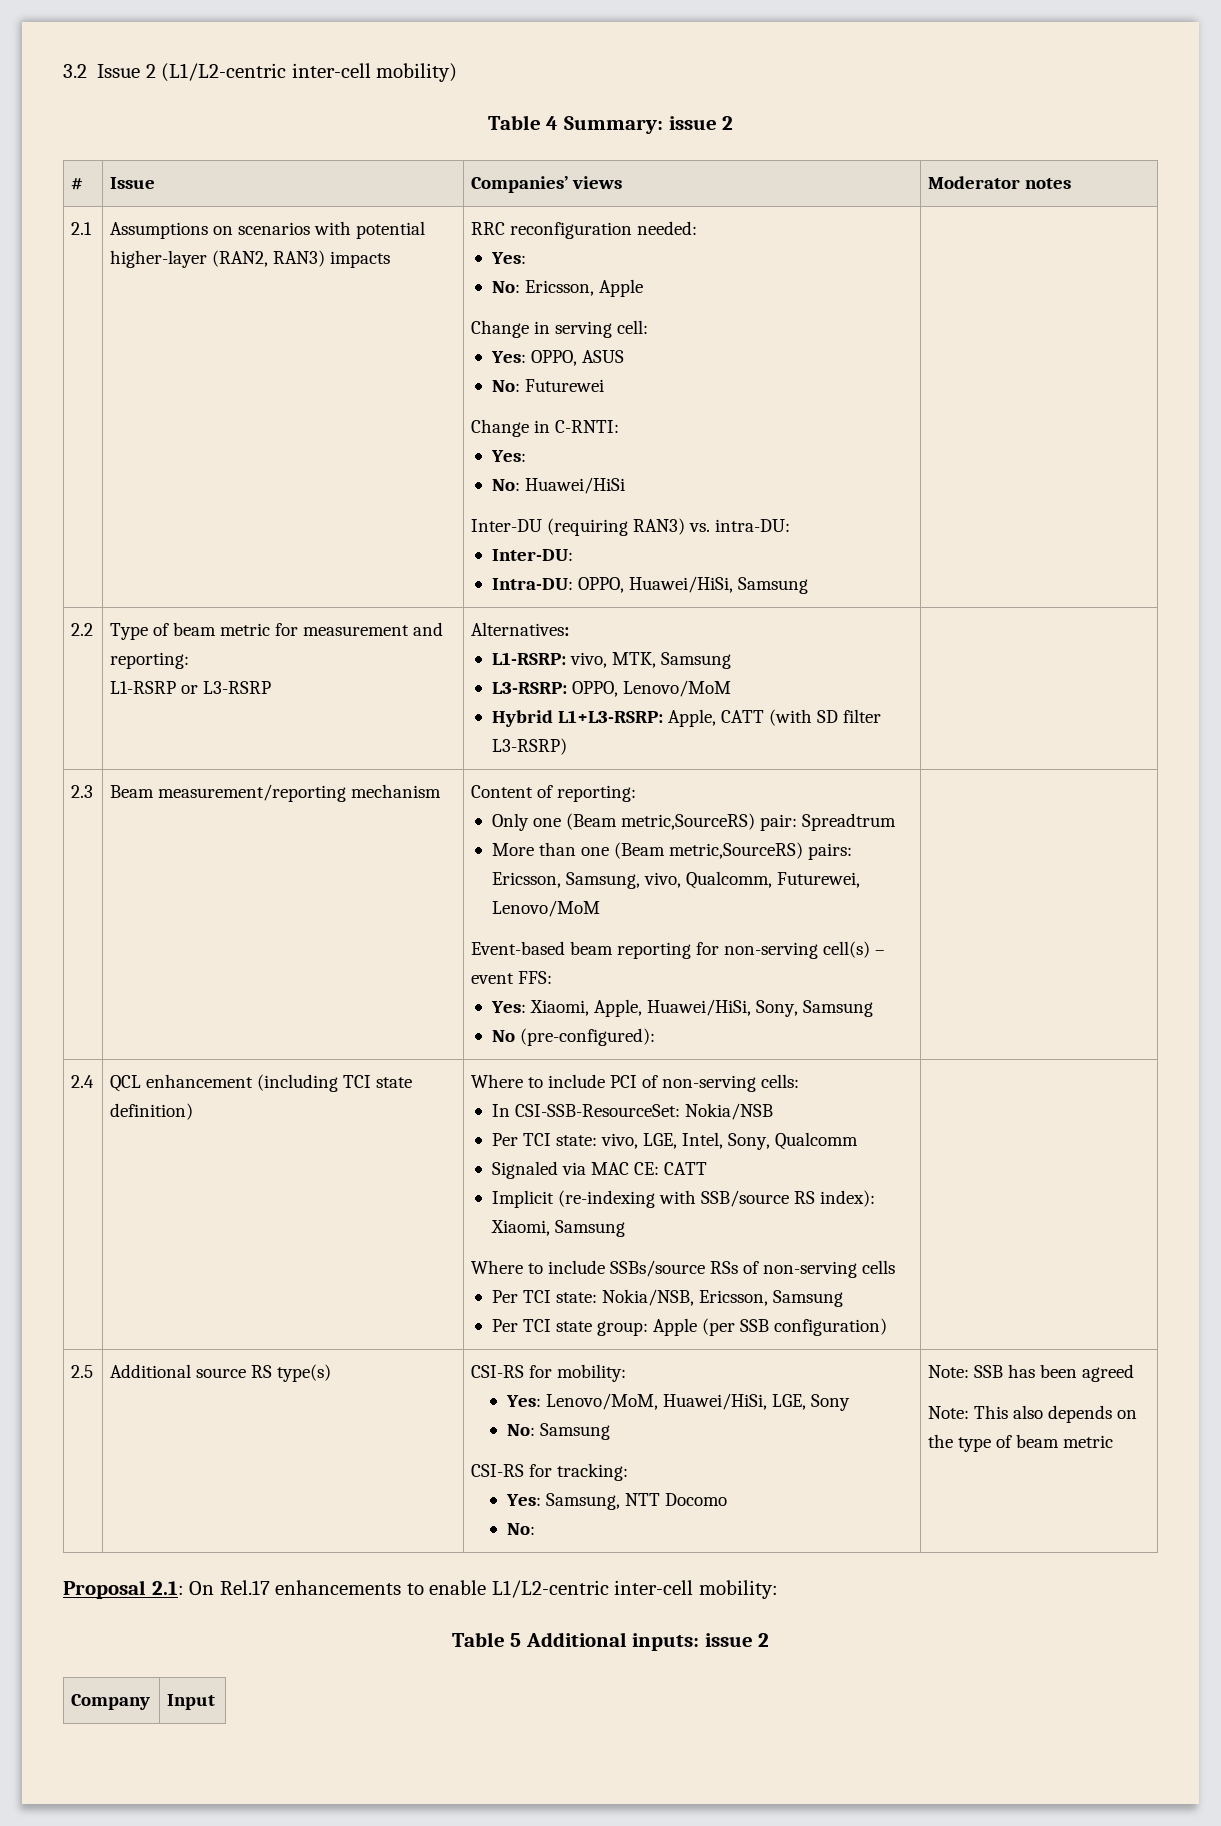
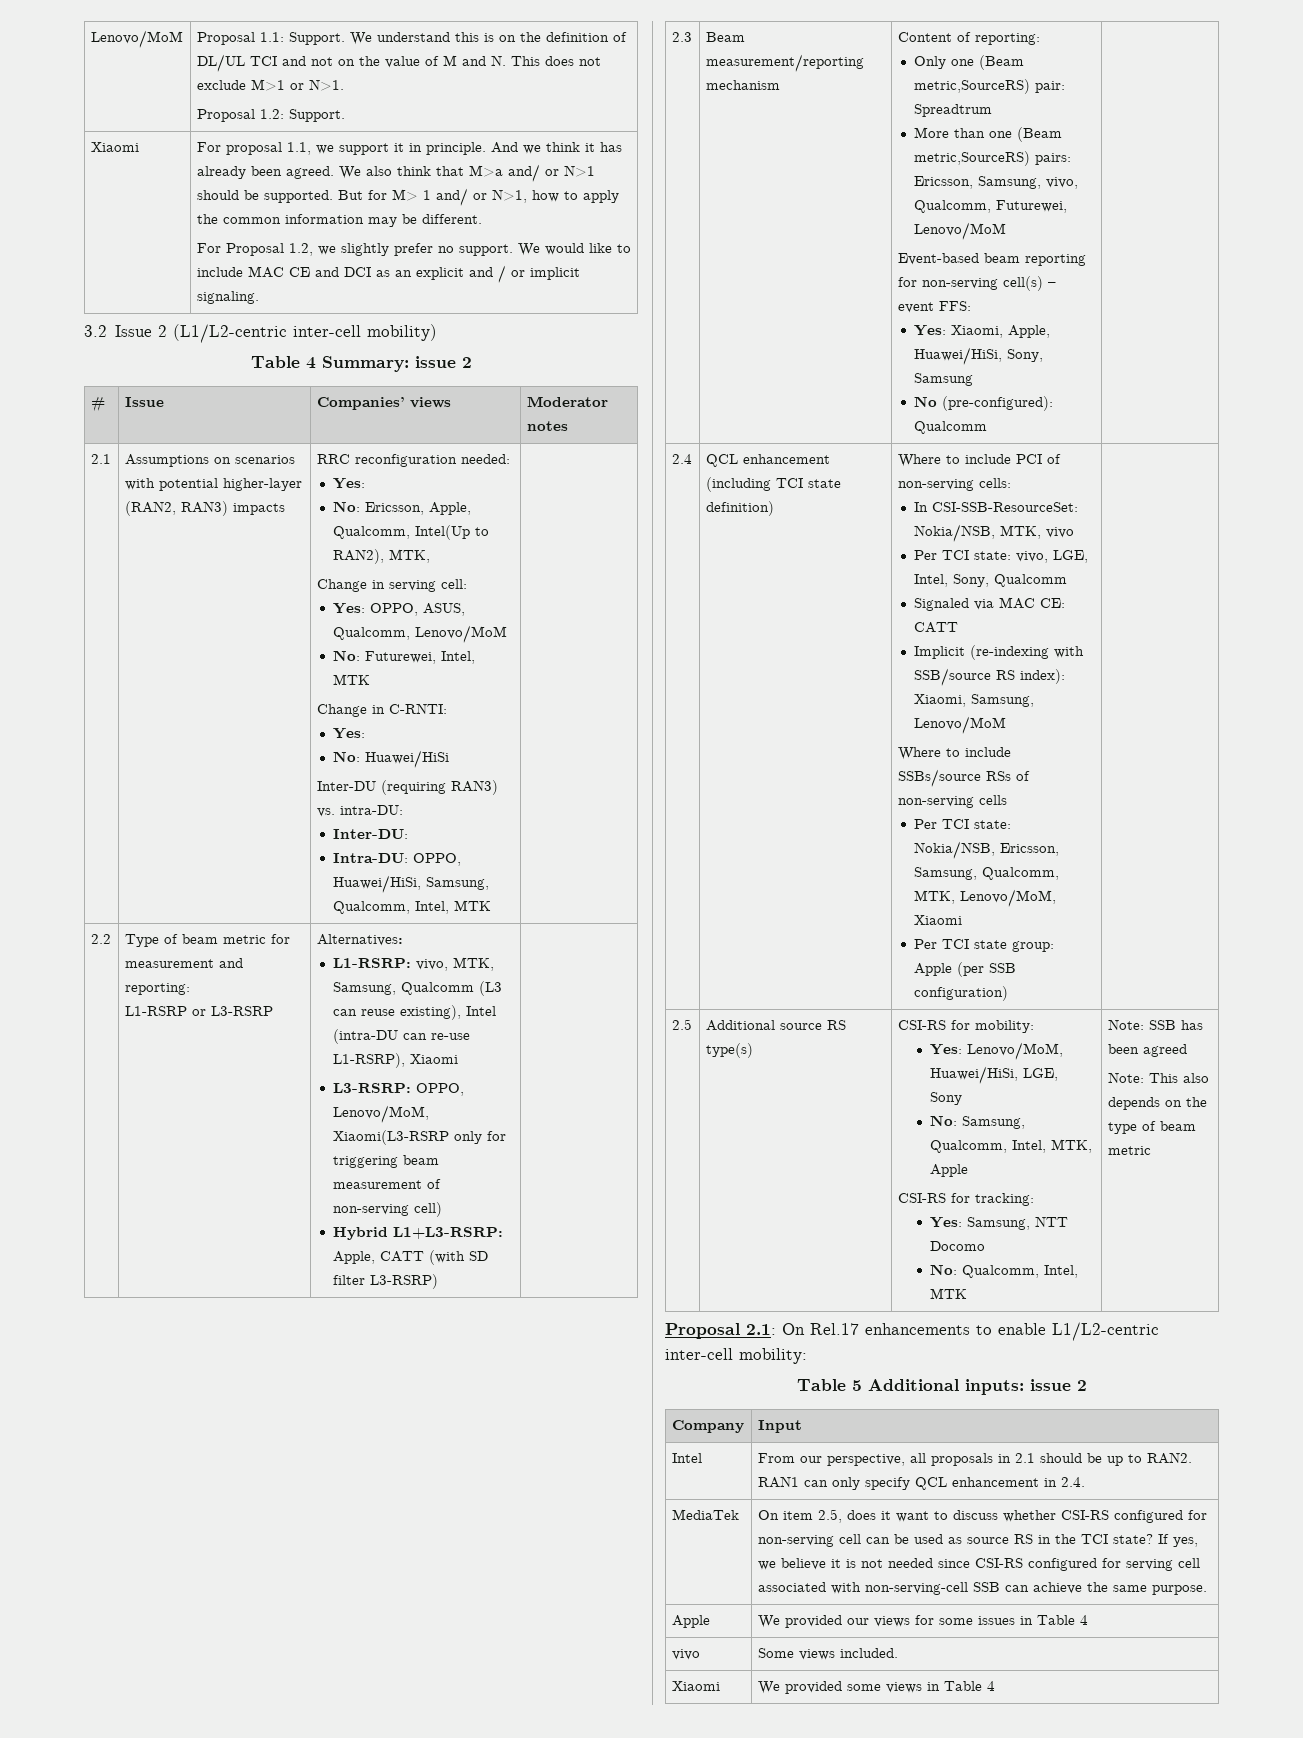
+ Lenovo/MoM | Proposal 1.1: Support. We understand this is on the definition of DL/UL TCI and not on the value of M and N. This does not exclude M>1 or N>1.
+ Proposal 1.2: Support.
+ Xiaomi | For proposal 1.1, we support it in principle. And we think it has already been agreed. We also think that M>a and/ or N>1 should be supported. But for M> 1 and/ or N>1, how to apply the common information may be different.
+ For Proposal 1.2, we slightly prefer no support. We would like to include MAC CE and DCI as an explicit and / or implicit signaling.
- No: Ericsson, Apple
+ No: Ericsson, Apple, Qualcomm, Intel(Up to RAN2), MTK,
- Yes: OPPO, ASUS
- No: Futurewei
+ Yes: OPPO, ASUS, Qualcomm, Lenovo/MoM
+ No: Futurewei, Intel, MTK
- Intra-DU: OPPO, Huawei/HiSi, Samsung
+ Intra-DU: OPPO, Huawei/HiSi, Samsung, Qualcomm, Intel, MTK
- L1-RSRP: vivo, MTK, Samsung
- L3-RSRP: OPPO, Lenovo/MoM
+ L1-RSRP: vivo, MTK, Samsung, Qualcomm (L3 can reuse existing), Intel (intra-DU can re-use L1-RSRP), Xiaomi
+ L3-RSRP: OPPO, Lenovo/MoM, Xiaomi(L3-RSRP only for triggering beam measurement of non-serving cell)
- No (pre-configured):
+ No (pre-configured): Qualcomm
- In CSI-SSB-ResourceSet: Nokia/NSB
+ In CSI-SSB-ResourceSet: Nokia/NSB, MTK, vivo
- Implicit (re-indexing with SSB/source RS index): Xiaomi, Samsung
+ Implicit (re-indexing with SSB/source RS index): Xiaomi, Samsung, Lenovo/MoM
- Per TCI state: Nokia/NSB, Ericsson, Samsung
+ Per TCI state: Nokia/NSB, Ericsson, Samsung, Qualcomm, MTK, Lenovo/MoM, Xiaomi
- No: Samsung
+ No: Samsung, Qualcomm, Intel, MTK, Apple
  Yes: Samsung, NTT Docomo
- No:
+ No: Qualcomm, Intel, MTK
+ Intel | From our perspective, all proposals in 2.1 should be up to RAN2. RAN1 can only specify QCL enhancement in 2.4.
+ MediaTek | On item 2.5, does it want to discuss whether CSI-RS configured for non-serving cell can be used as source RS in the TCI state? If yes, we believe it is not needed since CSI-RS configured for serving cell associated with non-serving-cell SSB can achieve the same purpose.
+ Apple | We provided our views for some issues in Table 4
+ vivo | Some views included.
+ Xiaomi | We provided some views in Table 4

